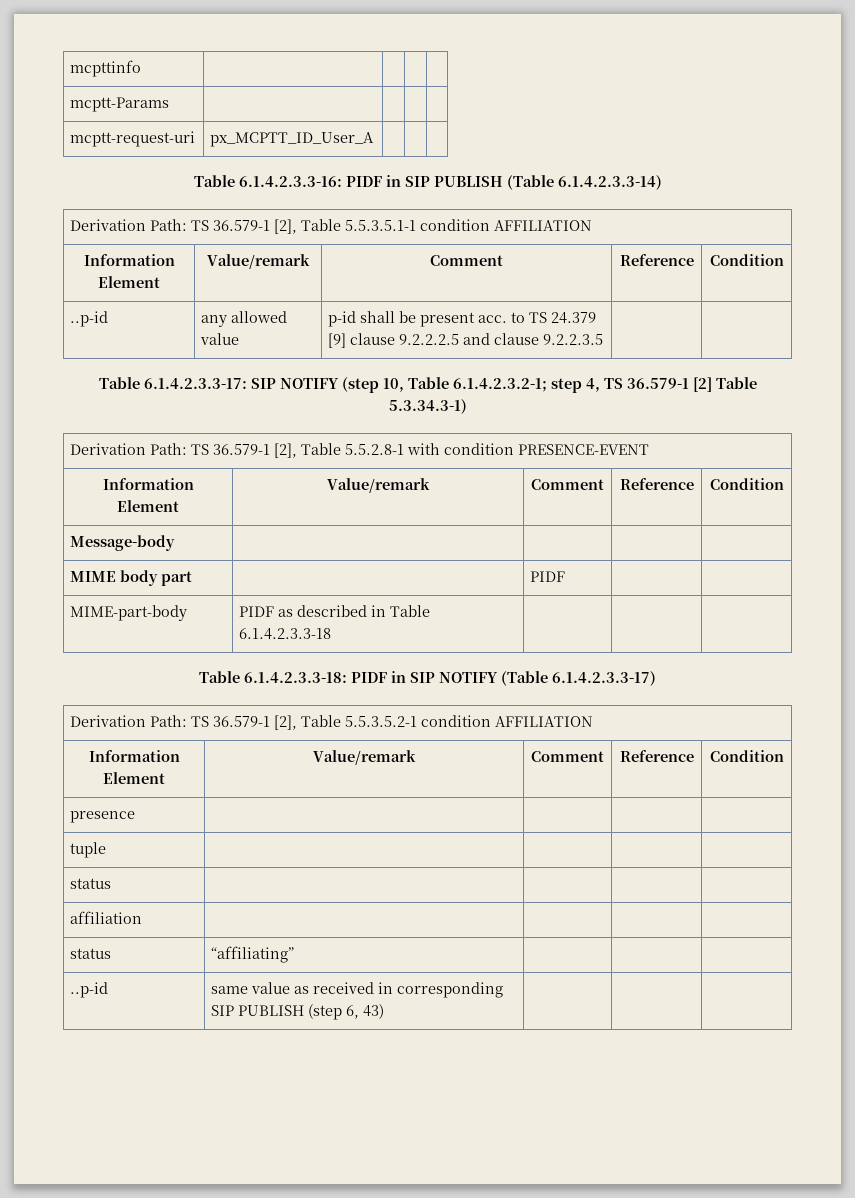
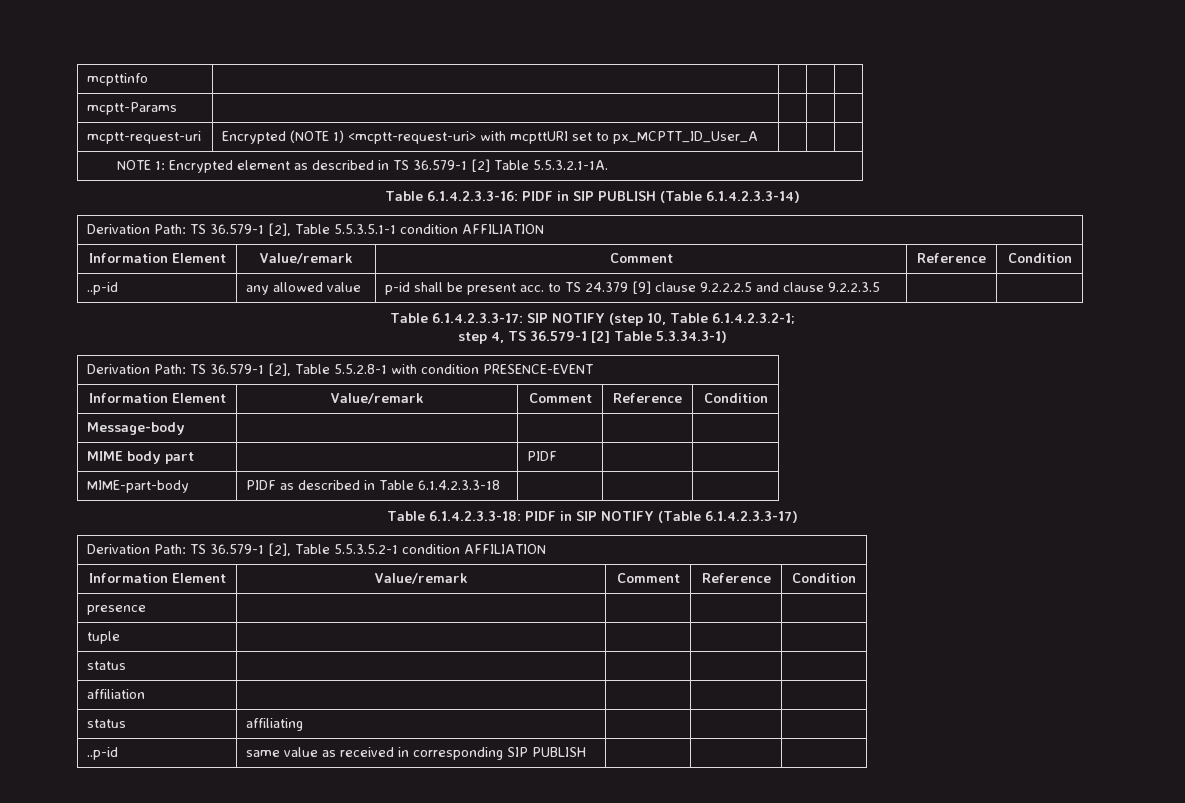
- mcptt-request-uri | px_MCPTT_ID_User_A | | |
+ mcptt-request-uri | Encrypted (NOTE 1) <mcptt-request-uri> with mcpttURI set to px_MCPTT_ID_User_A | | |
+ NOTE 1: Encrypted element as described in TS 36.579-1 [2] Table 5.5.3.2.1-1A.
- Table 6.1.4.2.3.3-17: SIP NOTIFY (step 10, Table 6.1.4.2.3.2-1; step 4, TS 36.579-1 [2] Table 5.3.34.3-1)
+ Table 6.1.4.2.3.3-17: SIP NOTIFY (step 10, Table 6.1.4.2.3.2-1;
+ step 4, TS 36.579-1 [2] Table 5.3.34.3-1)
- status | “affiliating” | | |
+ status | affiliating | | |
- ..p-id | same value as received in corresponding SIP PUBLISH (step 6, 43) | | |
+ ..p-id | same value as received in corresponding SIP PUBLISH | | |

